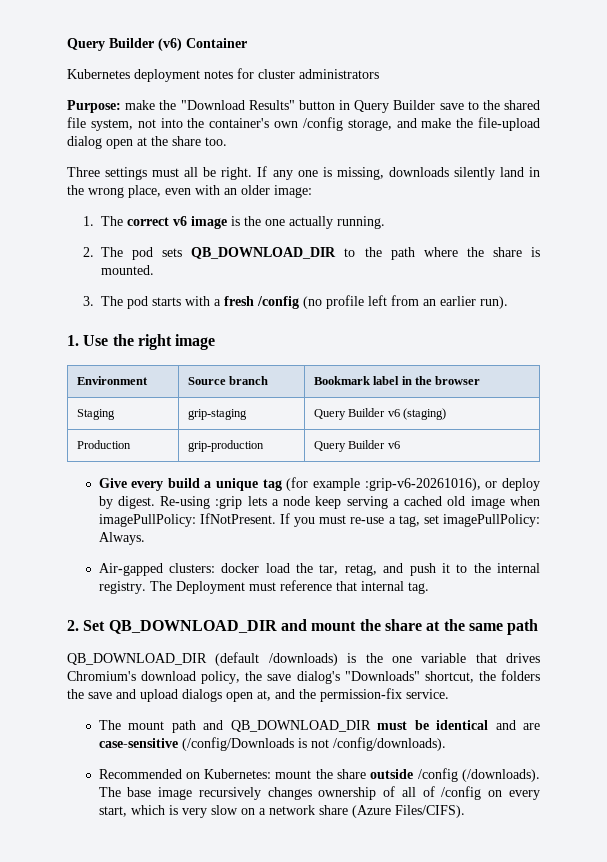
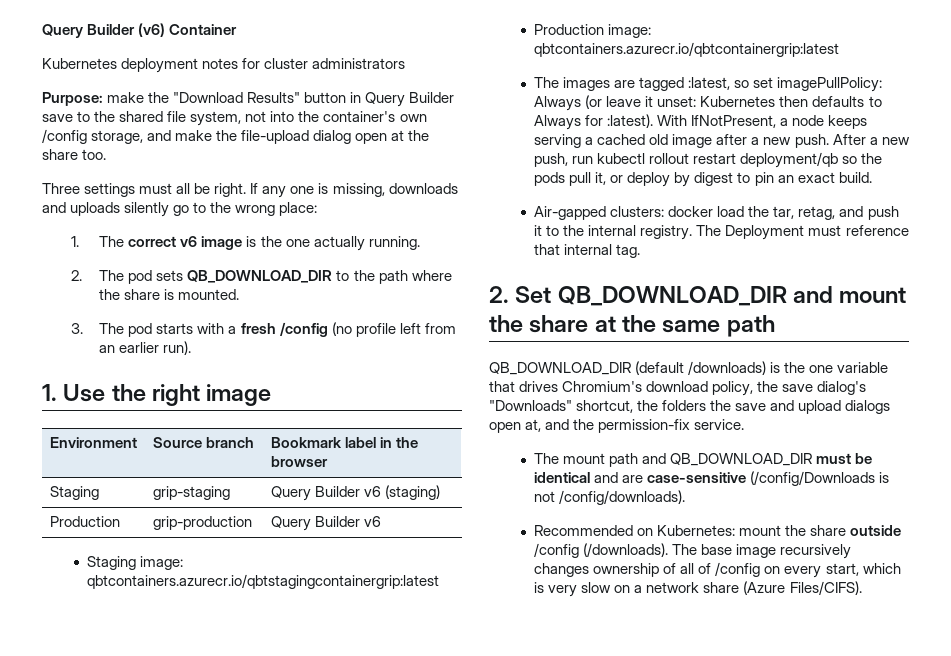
- If any one is missing, downloads silently land in the wrong place, even with an older image:
+ If any one is missing, downloads and uploads silently go to the wrong place:
- Give every build a unique tag (for example :grip-v6-20261016), or deploy by digest. Re-using :grip lets a node keep serving a cached old image when imagePullPolicy: IfNotPresent. If you must re-use a tag, set imagePullPolicy: Always.
+ Staging image: qbtcontainers.azurecr.io/qbtstagingcontainergrip:latest
+ Production image: qbtcontainers.azurecr.io/qbtcontainergrip:latest
+ The images are tagged :latest, so set imagePullPolicy: Always (or leave it unset: Kubernetes then defaults to Always for :latest). With IfNotPresent, a node keeps serving a cached old image after a new push. After a new push, run kubectl rollout restart deployment/qb so the pods pull it, or deploy by digest to pin an exact build.

